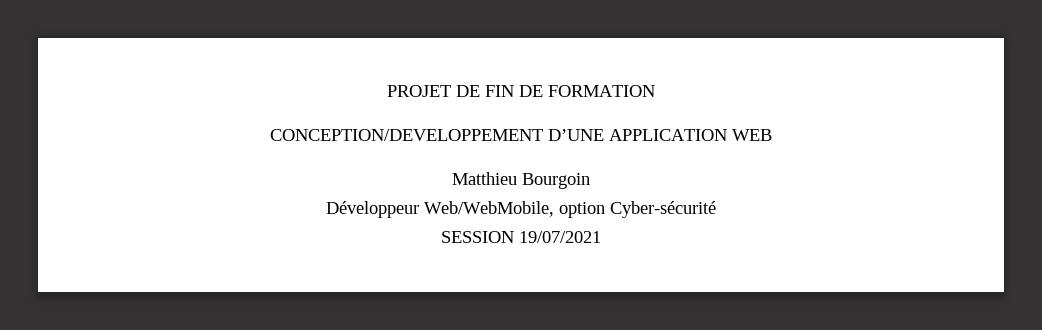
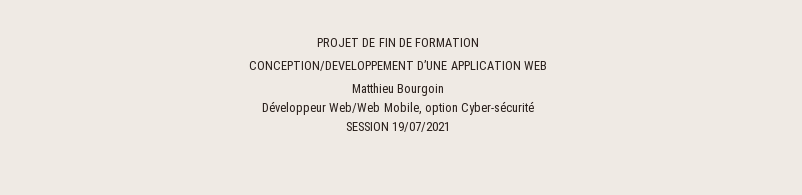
- Développeur Web/WebMobile, option Cyber-sécurité
+ Développeur Web/Web Mobile, option Cyber-sécurité

